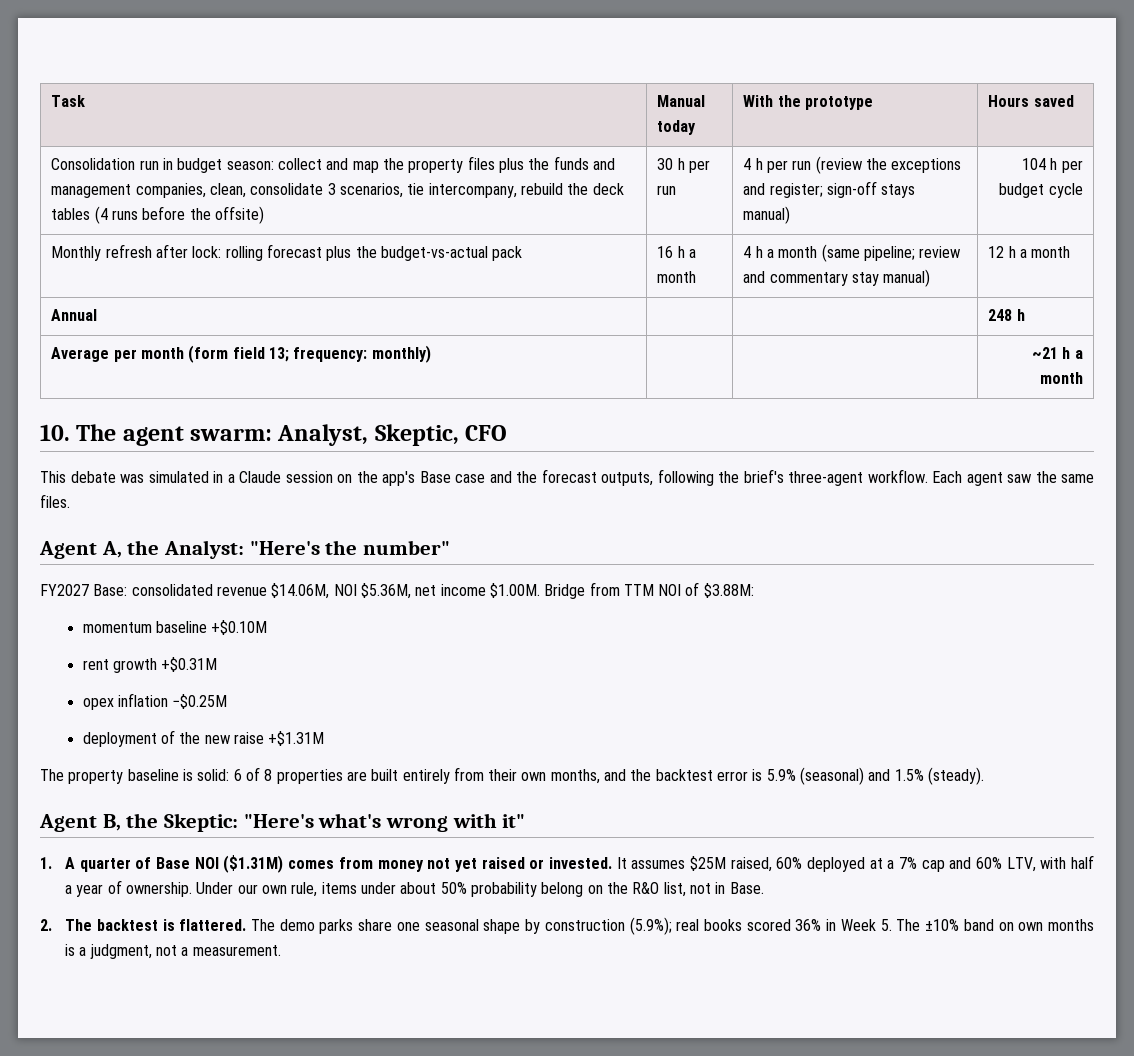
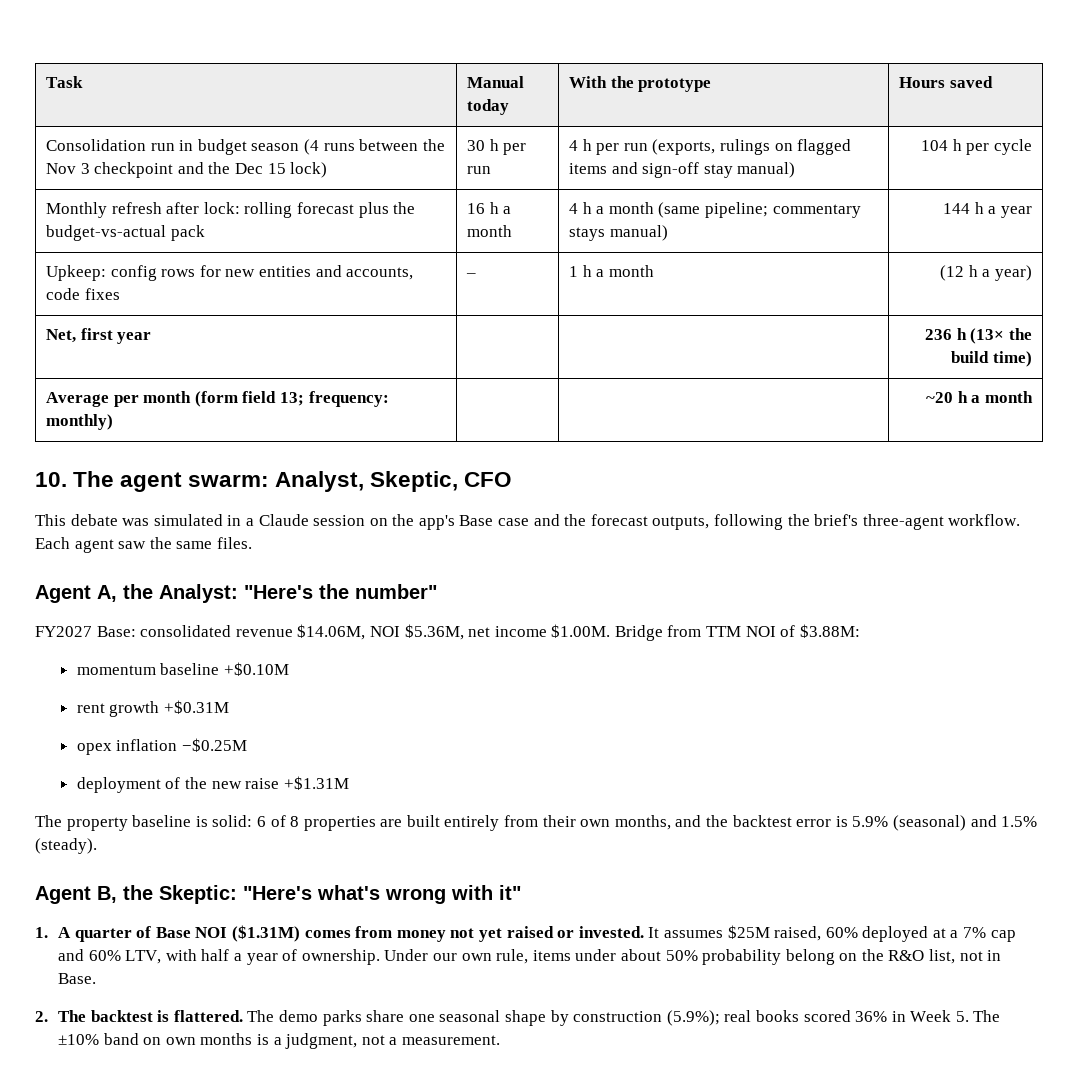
- Consolidation run in budget season: collect and map the property files plus the funds and management companies, clean, consolidate 3 scenarios, tie intercompany, rebuild the deck tables (4 runs before the offsite)
+ Consolidation run in budget season (4 runs between the Nov 3 checkpoint and the Dec 15 lock)
- 4 h per run (review the exceptions and register; sign-off stays manual)
+ 4 h per run (exports, rulings on flagged items and sign-off stay manual)
- 104 h per budget cycle
+ 104 h per cycle
- Monthly refresh after lock: rolling forecast plus the budget-vs-actual pack | 16 h a month | 4 h a month (same pipeline; review and commentary stay manual) | 12 h a month
- Annual | | | 248 h
+ Monthly refresh after lock: rolling forecast plus the budget-vs-actual pack | 16 h a month | 4 h a month (same pipeline; commentary stays manual) | 144 h a year
+ Upkeep: config rows for new entities and accounts, code fixes | – | 1 h a month | (12 h a year)
+ Net, first year | | | 236 h (13× the build time)
- Average per month (form field 13; frequency: monthly) | | | ~21 h a month
+ Average per month (form field 13; frequency: monthly) | | | ~20 h a month

